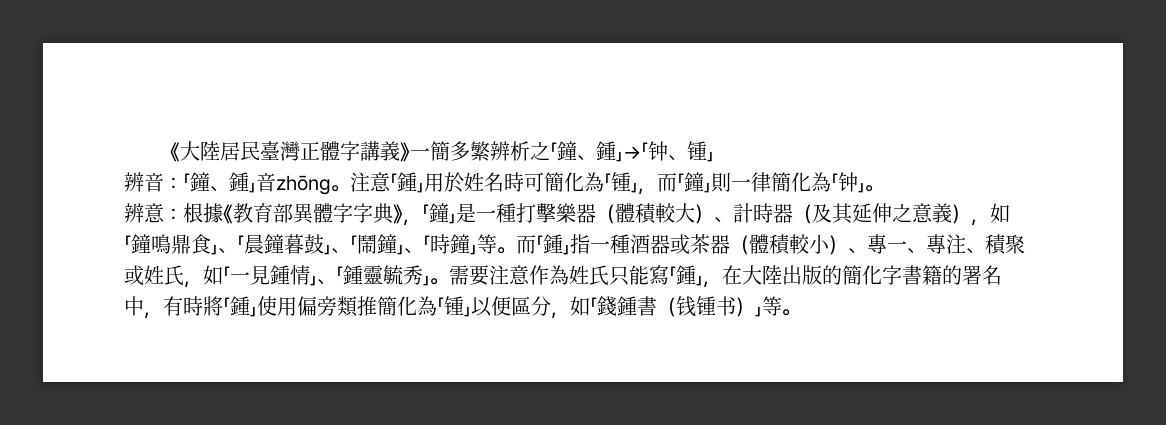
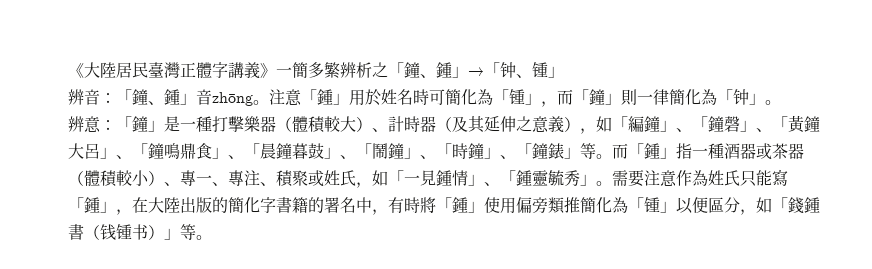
- 辨意：根據《教育部異體字字典》，「鐘」是一種打擊樂器（體積較大）、計時器（及其延伸之意義），如「鐘鳴鼎食」、「晨鐘暮鼓」、「鬧鐘」、「時鐘」等。
+ 辨意：「鐘」是一種打擊樂器（體積較大）、計時器（及其延伸之意義），如「編鐘」、「鐘磬」、「黃鐘大呂」、「鐘鳴鼎食」、「晨鐘暮鼓」、「鬧鐘」、「時鐘」、「鐘錶」等。

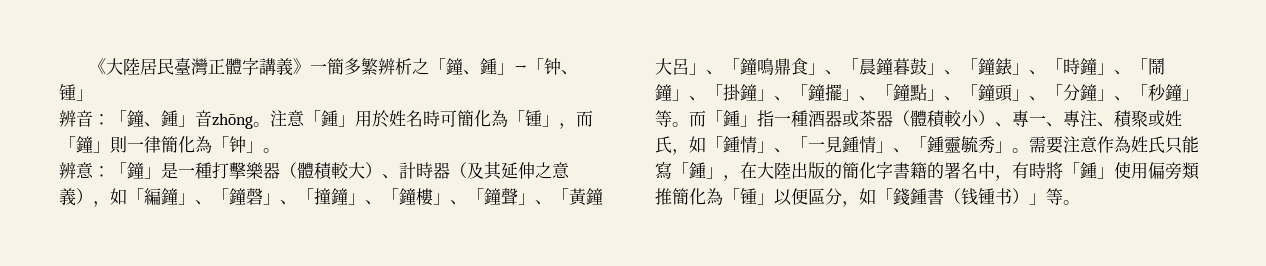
- 辨意：「鐘」是一種打擊樂器（體積較大）、計時器（及其延伸之意義），如「編鐘」、「鐘磬」、「黃鐘大呂」、「鐘鳴鼎食」、「晨鐘暮鼓」、「鬧鐘」、「時鐘」、「鐘錶」等。
+ 辨意：「鐘」是一種打擊樂器（體積較大）、計時器（及其延伸之意義），如「編鐘」、「鐘磬」、「撞鐘」、「鐘樓」、「鐘聲」、「黃鐘大呂」、「鐘鳴鼎食」、「晨鐘暮鼓」、「鐘錶」、「時鐘」、「鬧鐘」、「掛鐘」、「鐘擺」、「鐘點」、「鐘頭」、「分鐘」、「秒鐘」等。
- 而「鍾」指一種酒器或茶器（體積較小）、專一、專注、積聚或姓氏，如「一見鍾情」、「鍾靈毓秀」。
+ 而「鍾」指一種酒器或茶器（體積較小）、專一、專注、積聚或姓氏，如「鍾情」、「一見鍾情」、「鍾靈毓秀」。

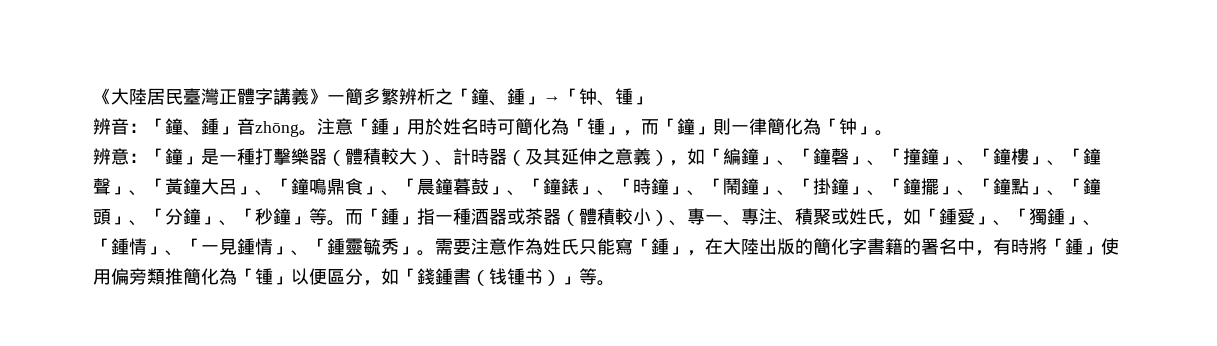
- 而「鍾」指一種酒器或茶器（體積較小）、專一、專注、積聚或姓氏，如「鍾情」、「一見鍾情」、「鍾靈毓秀」。
+ 而「鍾」指一種酒器或茶器（體積較小）、專一、專注、積聚或姓氏，如「鍾愛」、「獨鍾」、「鍾情」、「一見鍾情」、「鍾靈毓秀」。

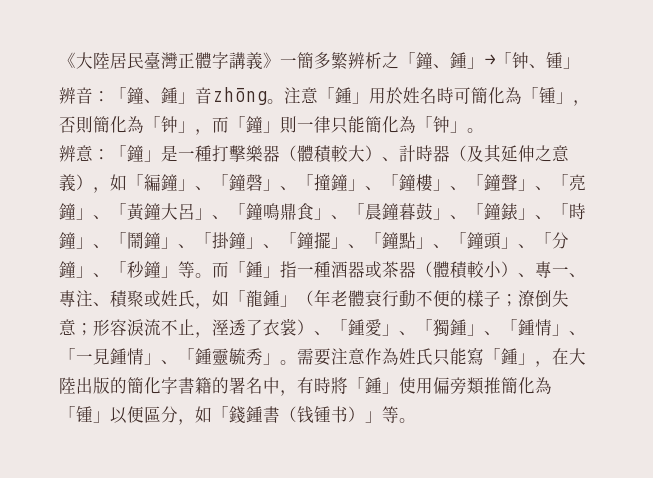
- 注意「鍾」用於姓名時可簡化為「锺」，而「鐘」則一律簡化為「钟」。
+ 注意「鍾」用於姓名時可簡化為「锺」，否則簡化為「钟」，而「鐘」則一律只能簡化為「钟」。
- 「鐘」是一種打擊樂器（體積較大）、計時器（及其延伸之意義），如「編鐘」、「鐘磬」、「撞鐘」、「鐘樓」、「鐘聲」、「黃鐘大呂」、「鐘鳴鼎食」、「晨鐘暮鼓」、「鐘錶」、「時鐘」、「鬧鐘」、「掛鐘」、「鐘擺」、「鐘點」、「鐘頭」、「分鐘」、「秒鐘」等。
+ 「鐘」是一種打擊樂器（體積較大）、計時器（及其延伸之意義），如「編鐘」、「鐘磬」、「撞鐘」、「鐘樓」、「鐘聲」、「亮鐘」、「黃鐘大呂」、「鐘鳴鼎食」、「晨鐘暮鼓」、「鐘錶」、「時鐘」、「鬧鐘」、「掛鐘」、「鐘擺」、「鐘點」、「鐘頭」、「分鐘」、「秒鐘」等。
- 而「鍾」指一種酒器或茶器（體積較小）、專一、專注、積聚或姓氏，如「鍾愛」、「獨鍾」、「鍾情」、「一見鍾情」、「鍾靈毓秀」。
+ 而「鍾」指一種酒器或茶器（體積較小）、專一、專注、積聚或姓氏，如「龍鍾」（年老體衰行動不便的樣子；潦倒失意；形容淚流不止，溼透了衣裳）、「鍾愛」、「獨鍾」、「鍾情」、「一見鍾情」、「鍾靈毓秀」。

